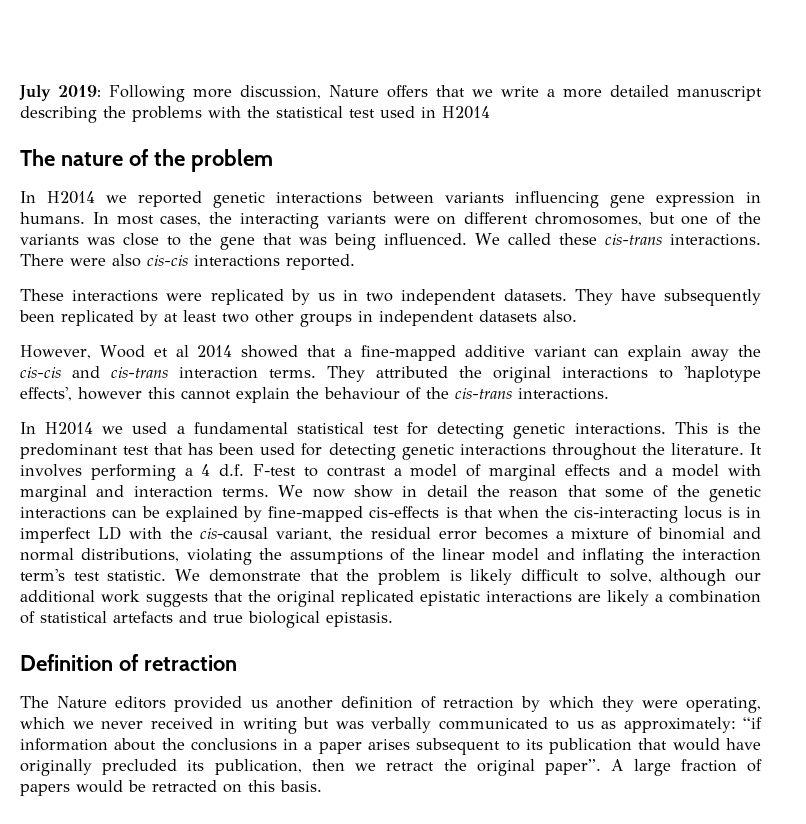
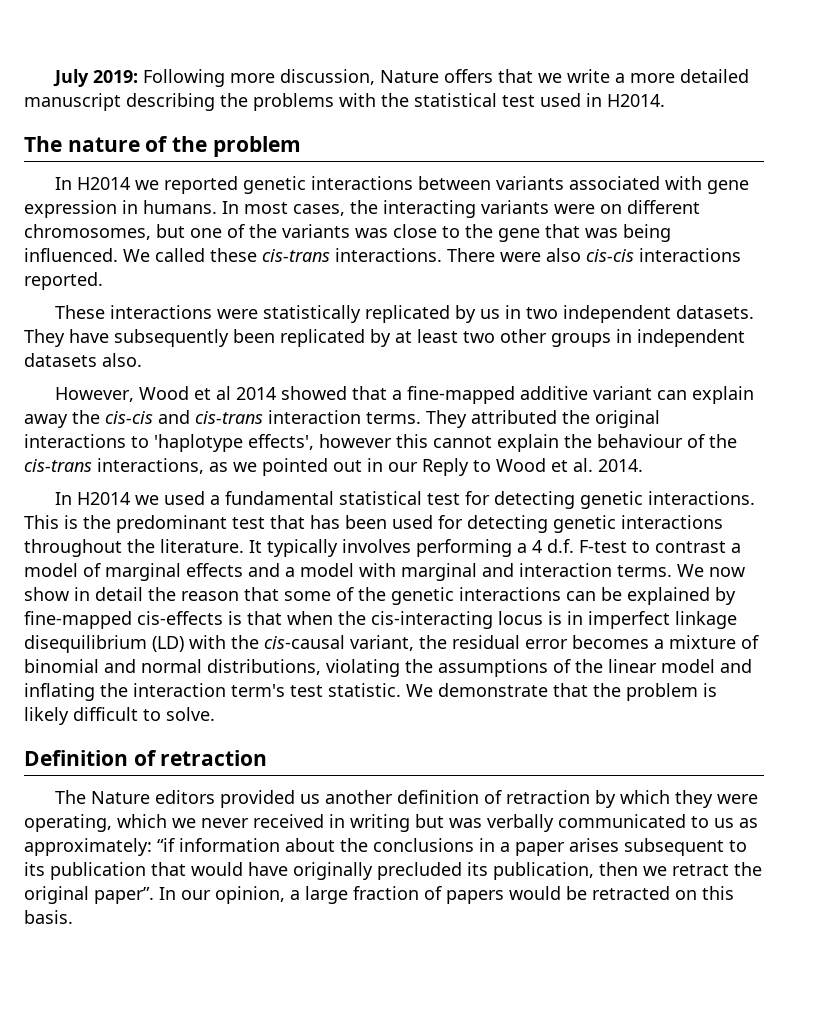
- July 2019: Following more discussion, Nature offers that we write a more detailed manuscript describing the problems with the statistical test used in H2014
+ July 2019: Following more discussion, Nature offers that we write a more detailed manuscript describing the problems with the statistical test used in H2014.
- In H2014 we reported genetic interactions between variants influencing gene expression in humans.
+ In H2014 we reported genetic interactions between variants associated with gene expression in humans.
- These interactions were replicated by us in two independent datasets.
+ These interactions were statistically replicated by us in two independent datasets.
- They attributed the original interactions to 'haplotype effects', however this cannot explain the behaviour of the cis-trans interactions.
+ They attributed the original interactions to 'haplotype effects', however this cannot explain the behaviour of the cis-trans interactions, as we pointed out in our Reply to Wood et al. 2014.
- It involves performing a 4 d.f. F-test to contrast a model of marginal effects and a model with marginal and interaction terms.
+ It typically involves performing a 4 d.f. F-test to contrast a model of marginal effects and a model with marginal and interaction terms.
- We now show in detail the reason that some of the genetic interactions can be explained by fine-mapped cis-effects is that when the cis-interacting locus is in imperfect LD with the cis-causal variant, the residual error becomes a mixture of binomial and normal distributions, violating the assumptions of the linear model and inflating the interaction term's test statistic.
+ We now show in detail the reason that some of the genetic interactions can be explained by fine-mapped cis-effects is that when the cis-interacting locus is in imperfect linkage disequilibrium (LD) with the cis-causal variant, the residual error becomes a mixture of binomial and normal distributions, violating the assumptions of the linear model and inflating the interaction term's test statistic.
- We demonstrate that the problem is likely difficult to solve, although our additional work suggests that the original replicated epistatic interactions are likely a combination of statistical artefacts and true biological epistasis.
+ We demonstrate that the problem is likely difficult to solve.
- A large fraction of papers would be retracted on this basis.
+ In our opinion, a large fraction of papers would be retracted on this basis.

